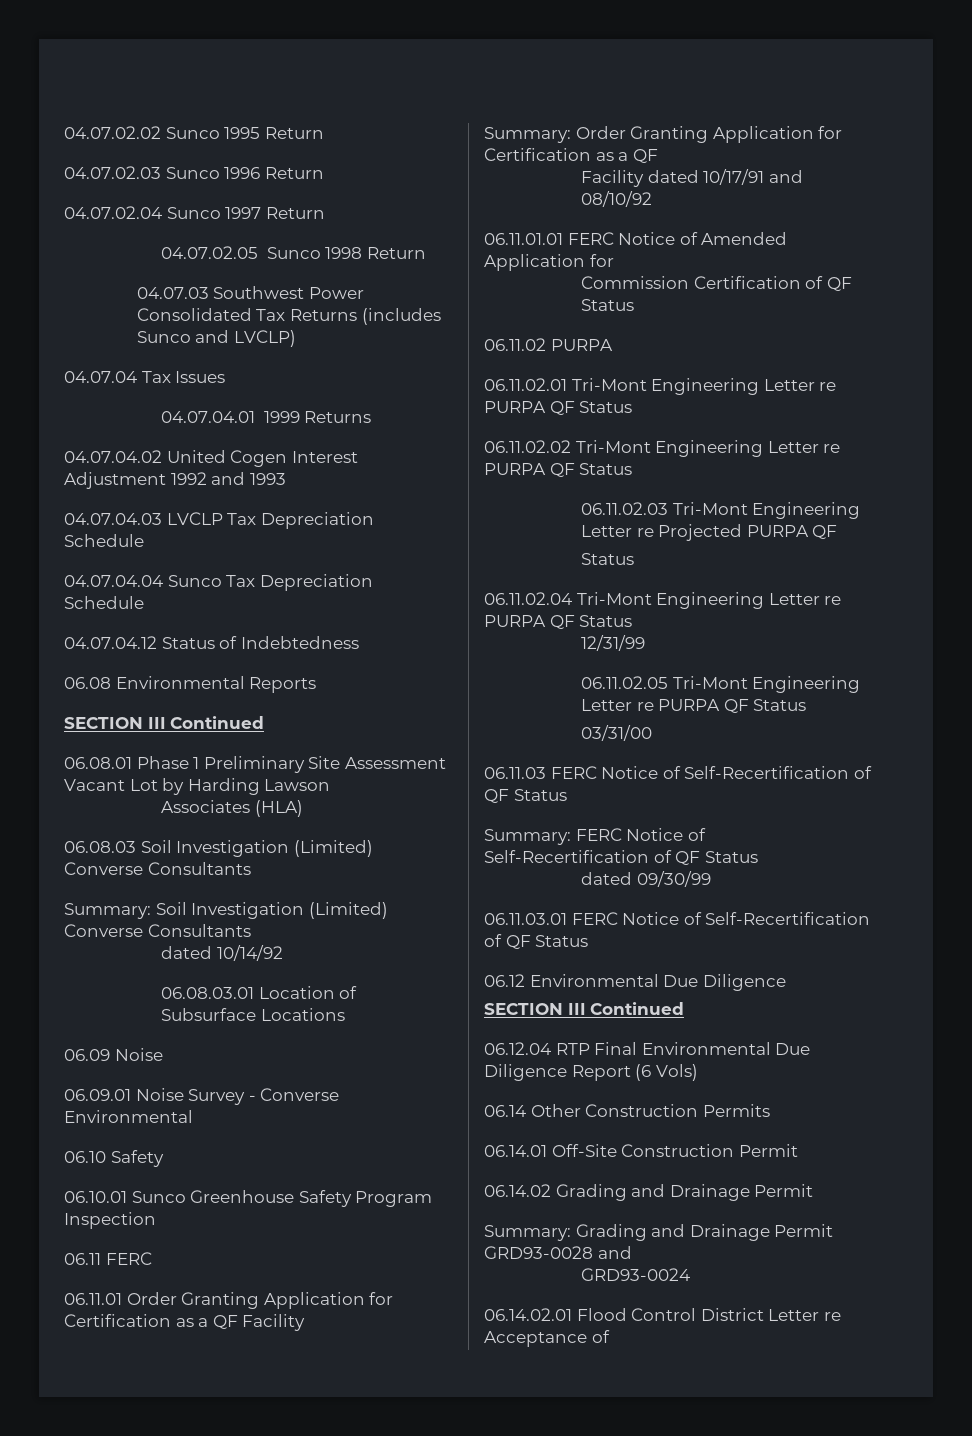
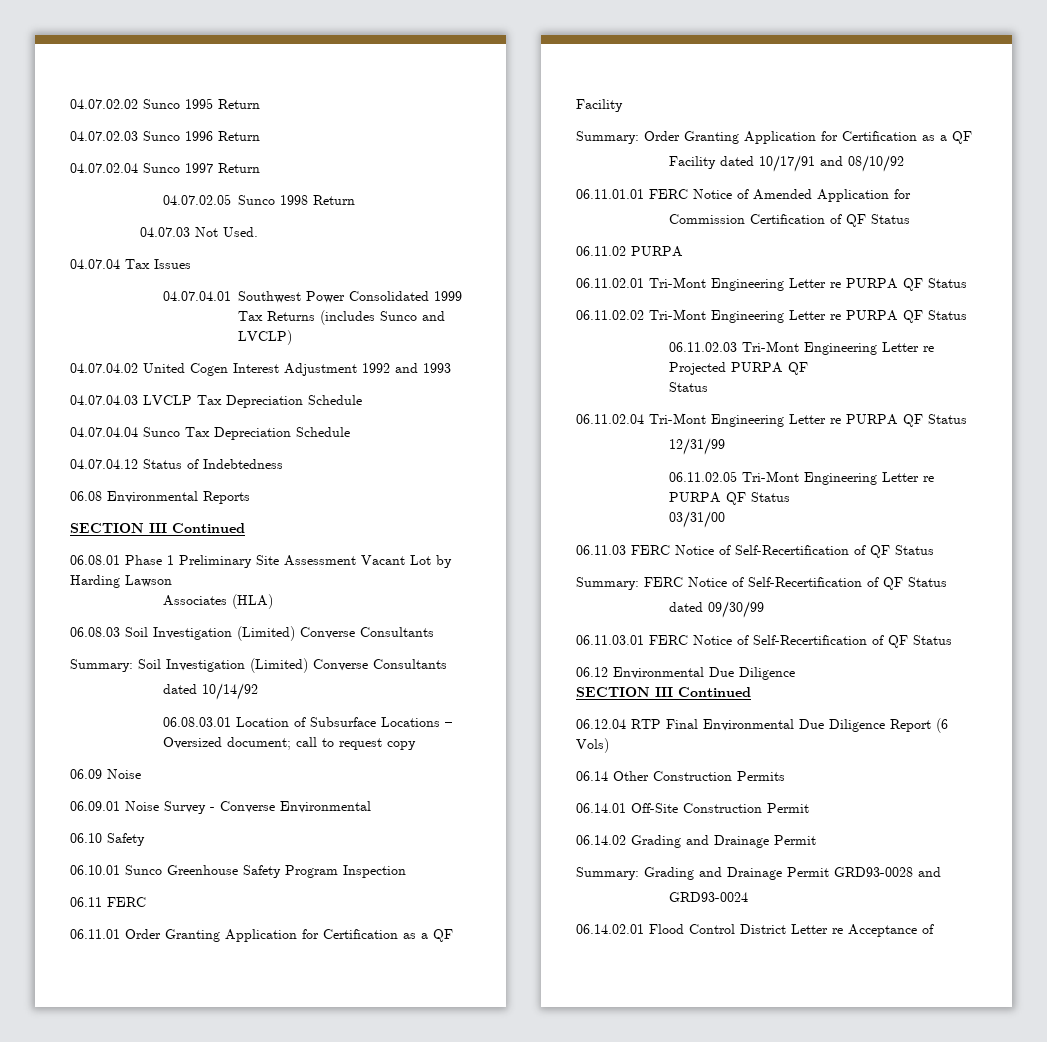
- 04.07.03 Southwest Power Consolidated Tax Returns (includes Sunco and LVCLP)
+ 04.07.03 Not Used.
+ 04.07.04 Tax Issues
+ 04.07.04.01 Southwest Power Consolidated 1999 Tax Returns (includes Sunco and LVCLP)
- 04.07.04 Tax Issues
- 04.07.04.01 1999 Returns
- 06.08.03.01 Location of Subsurface Locations
+ 06.08.03.01 Location of Subsurface Locations – Oversized document; call to request copy

